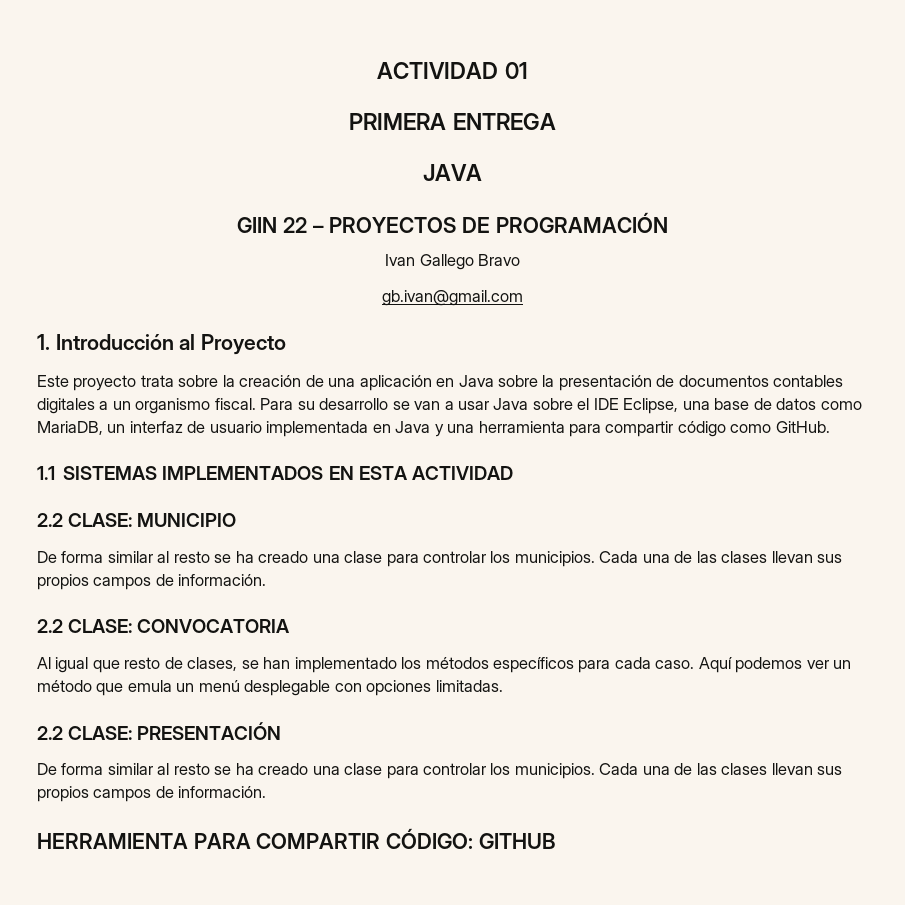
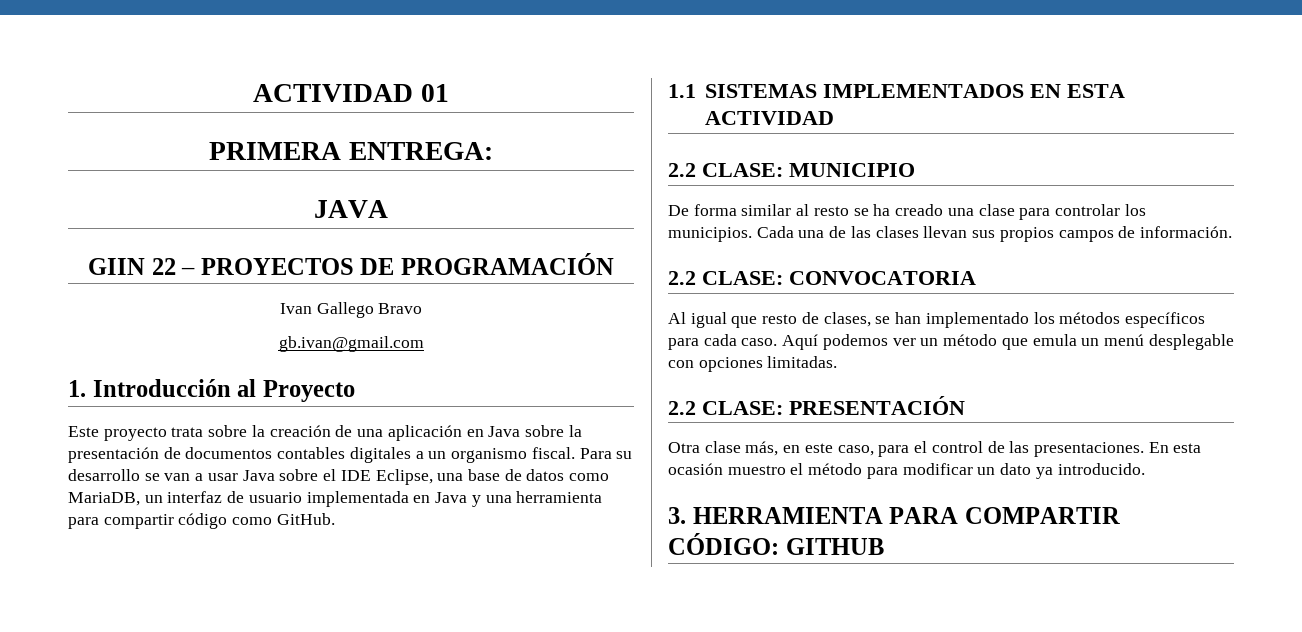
- PRIMERA ENTREGA
+ PRIMERA ENTREGA:
  2.2 CLASE: PRESENTACIÓN
- De forma similar al resto se ha creado una clase para controlar los municipios. Cada una de las clases llevan sus propios campos de información.
- HERRAMIENTA PARA COMPARTIR CÓDIGO: GITHUB
+ Otra clase más, en este caso, para el control de las presentaciones. En esta ocasión muestro el método para modificar un dato ya introducido.
+ 3. HERRAMIENTA PARA COMPARTIR CÓDIGO: GITHUB

